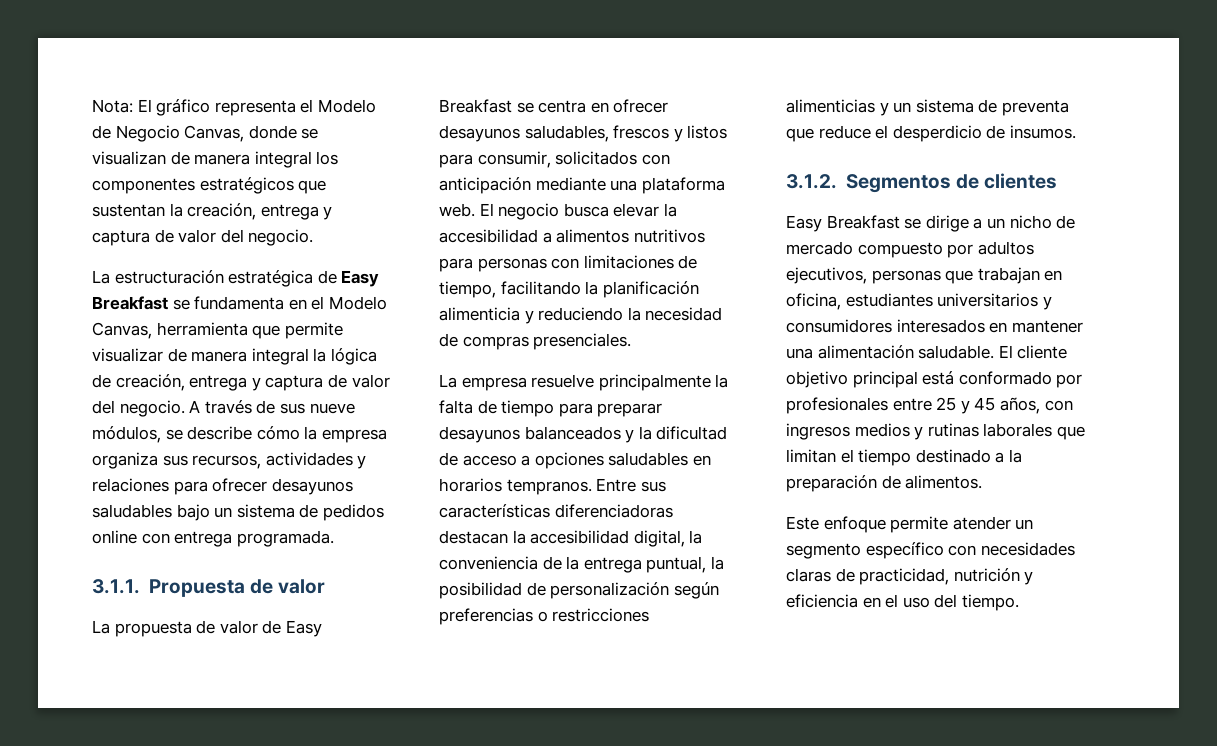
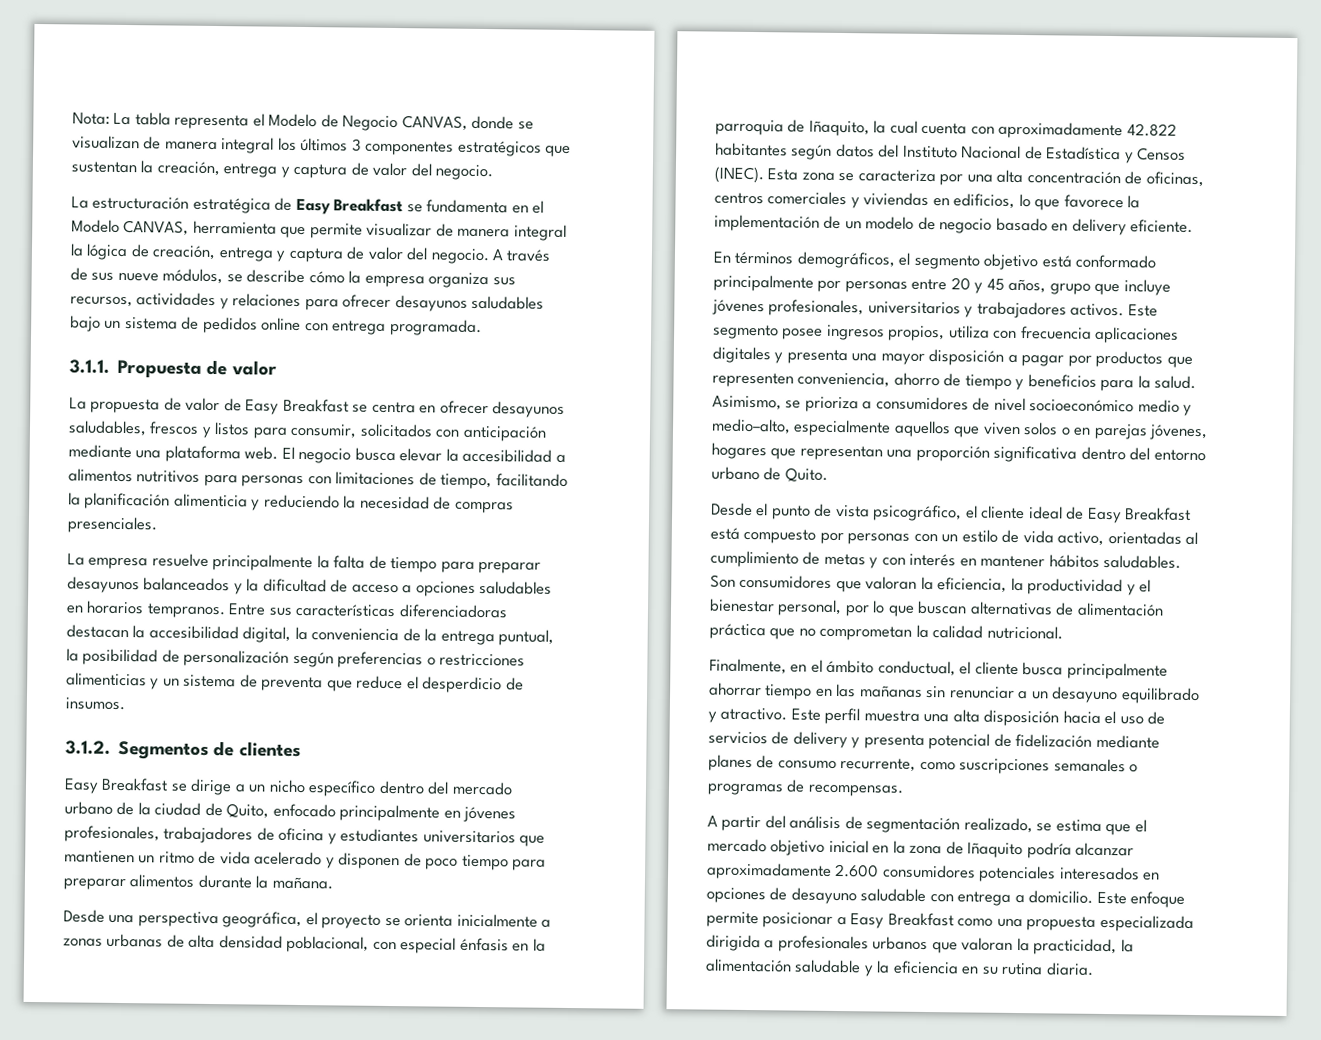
- Nota: El gráfico representa el Modelo de Negocio Canvas, donde se visualizan de manera integral los componentes estratégicos que sustentan la creación, entrega y captura de valor del negocio.
+ Nota: La tabla representa el Modelo de Negocio CANVAS, donde se visualizan de manera integral los últimos 3 componentes estratégicos que sustentan la creación, entrega y captura de valor del negocio.
- La estructuración estratégica de Easy Breakfast se fundamenta en el Modelo Canvas, herramienta que permite visualizar de manera integral la lógica de creación, entrega y captura de valor del negocio.
+ La estructuración estratégica de Easy Breakfast se fundamenta en el Modelo CANVAS, herramienta que permite visualizar de manera integral la lógica de creación, entrega y captura de valor del negocio.
- Easy Breakfast se dirige a un nicho de mercado compuesto por adultos ejecutivos, personas que trabajan en oficina, estudiantes universitarios y consumidores interesados en mantener una alimentación saludable. El cliente objetivo principal está conformado por profesionales entre 25 y 45 años, con ingresos medios y rutinas laborales que limitan el tiempo destinado a la preparación de alimentos.
- Este enfoque permite atender un segmento específico con necesidades claras de practicidad, nutrición y eficiencia en el uso del tiempo.
+ Easy Breakfast se dirige a un nicho específico dentro del mercado urbano de la ciudad de Quito, enfocado principalmente en jóvenes profesionales, trabajadores de oficina y estudiantes universitarios que mantienen un ritmo de vida acelerado y disponen de poco tiempo para preparar alimentos durante la mañana.
+ Desde una perspectiva geográfica, el proyecto se orienta inicialmente a zonas urbanas de alta densidad poblacional, con especial énfasis en la parroquia de Iñaquito, la cual cuenta con aproximadamente 42.822 habitantes según datos del Instituto Nacional de Estadística y Censos (INEC). Esta zona se caracteriza por una alta concentración de oficinas, centros comerciales y viviendas en edificios, lo que favorece la implementación de un modelo de negocio basado en delivery eficiente.
+ En términos demográficos, el segmento objetivo está conformado principalmente por personas entre 20 y 45 años, grupo que incluye jóvenes profesionales, universitarios y trabajadores activos. Este segmento posee ingresos propios, utiliza con frecuencia aplicaciones digitales y presenta una mayor disposición a pagar por productos que representen conveniencia, ahorro de tiempo y beneficios para la salud. Asimismo, se prioriza a consumidores de nivel socioeconómico medio y medio–alto, especialmente aquellos que viven solos o en parejas jóvenes, hogares que representan una proporción significativa dentro del entorno urbano de Quito.
+ Desde el punto de vista psicográfico, el cliente ideal de Easy Breakfast está compuesto por personas con un estilo de vida activo, orientadas al cumplimiento de metas y con interés en mantener hábitos saludables. Son consumidores que valoran la eficiencia, la productividad y el bienestar personal, por lo que buscan alternativas de alimentación práctica que no comprometan la calidad nutricional.
+ Finalmente, en el ámbito conductual, el cliente busca principalmente ahorrar tiempo en las mañanas sin renunciar a un desayuno equilibrado y atractivo. Este perfil muestra una alta disposición hacia el uso de servicios de delivery y presenta potencial de fidelización mediante planes de consumo recurrente, como suscripciones semanales o programas de recompensas.
+ A partir del análisis de segmentación realizado, se estima que el mercado objetivo inicial en la zona de Iñaquito podría alcanzar aproximadamente 2.600 consumidores potenciales interesados en opciones de desayuno saludable con entrega a domicilio. Este enfoque permite posicionar a Easy Breakfast como una propuesta especializada dirigida a profesionales urbanos que valoran la practicidad, la alimentación saludable y la eficiencia en su rutina diaria.

